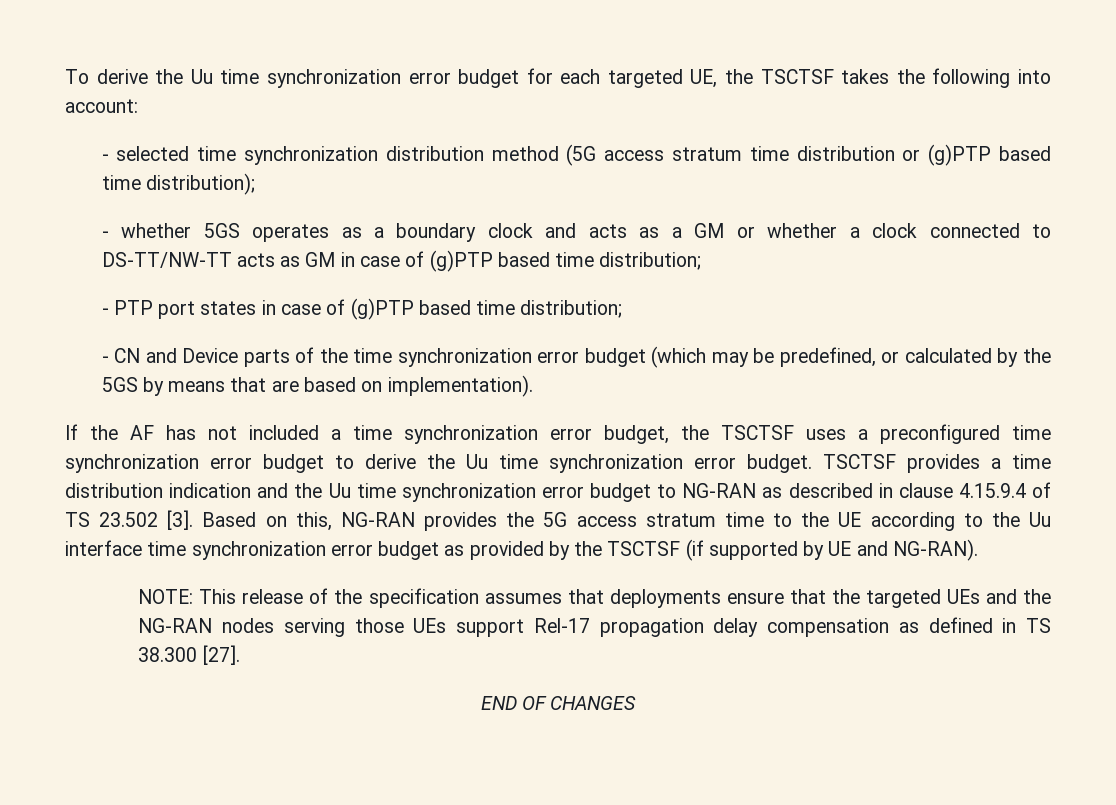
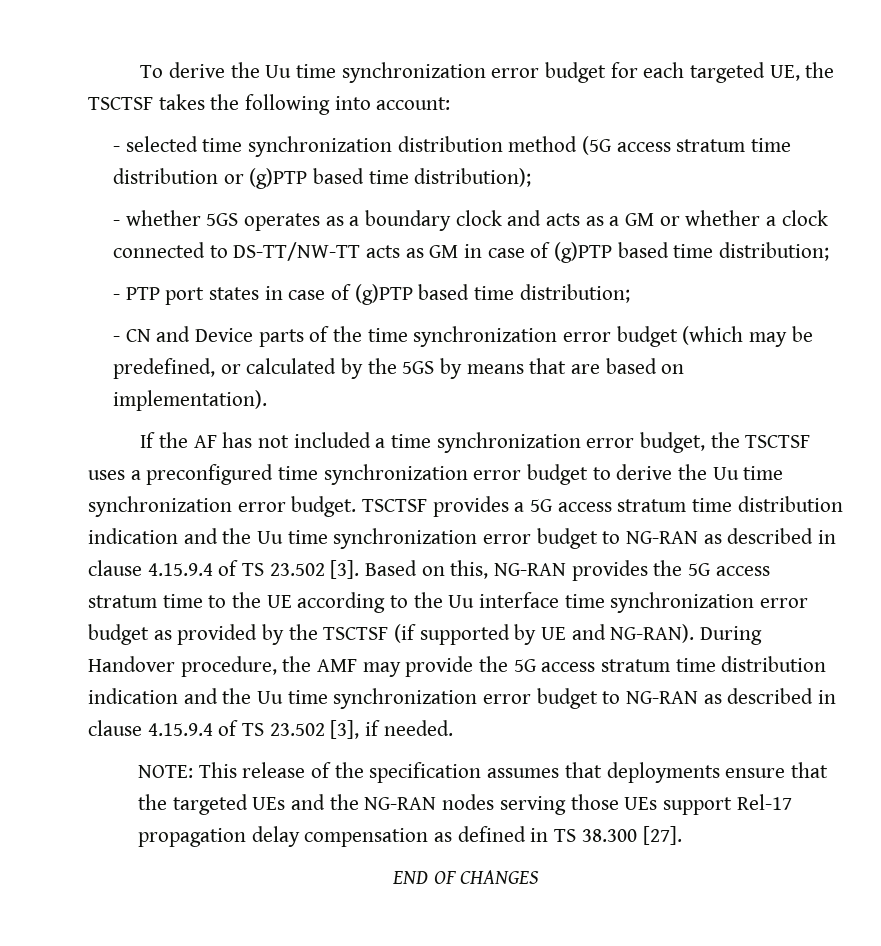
- TSCTSF provides a time distribution indication and the Uu time synchronization error budget to NG-RAN as described in clause 4.15.9.4 of TS 23.502 [3].
+ TSCTSF provides a 5G access stratum time distribution indication and the Uu time synchronization error budget to NG-RAN as described in clause 4.15.9.4 of TS 23.502 [3].
+ During Handover procedure, the AMF may provide the 5G access stratum time distribution indication and the Uu time synchronization error budget to NG-RAN as described in clause 4.15.9.4 of TS 23.502 [3], if needed.

